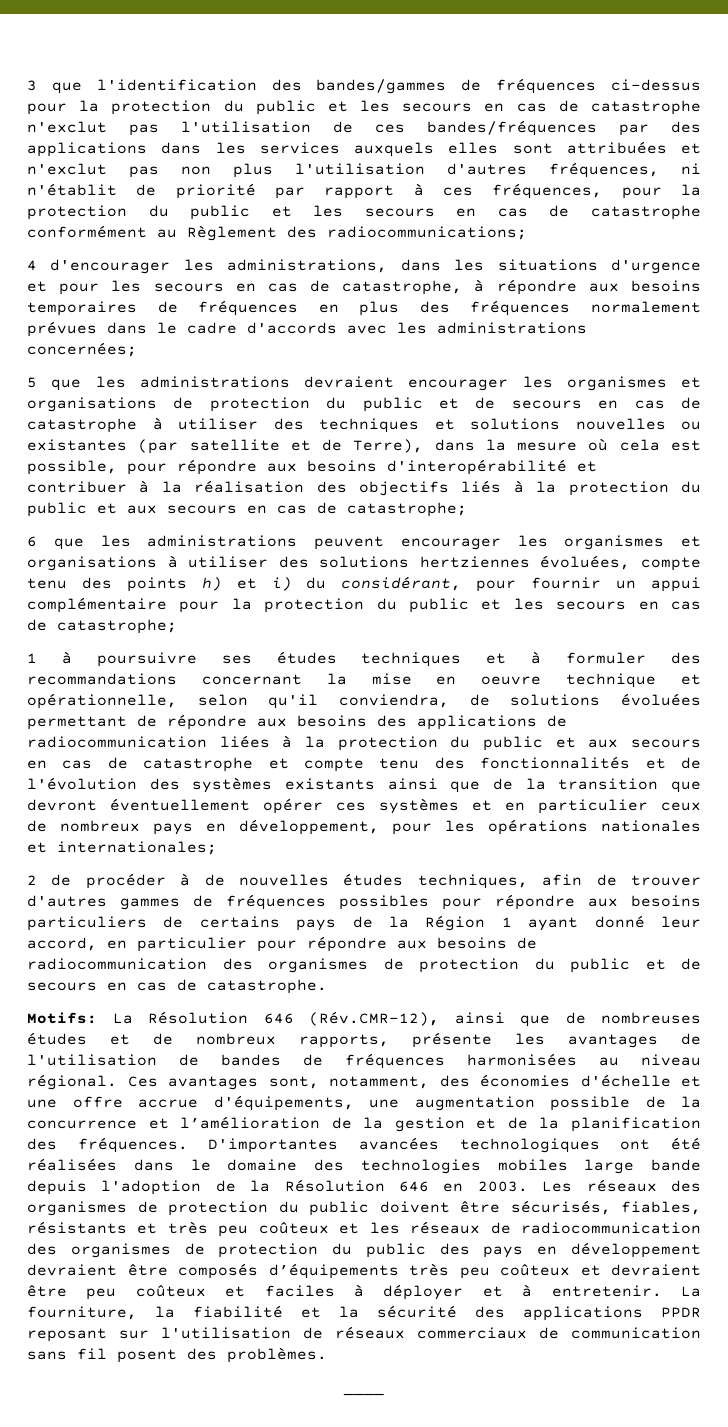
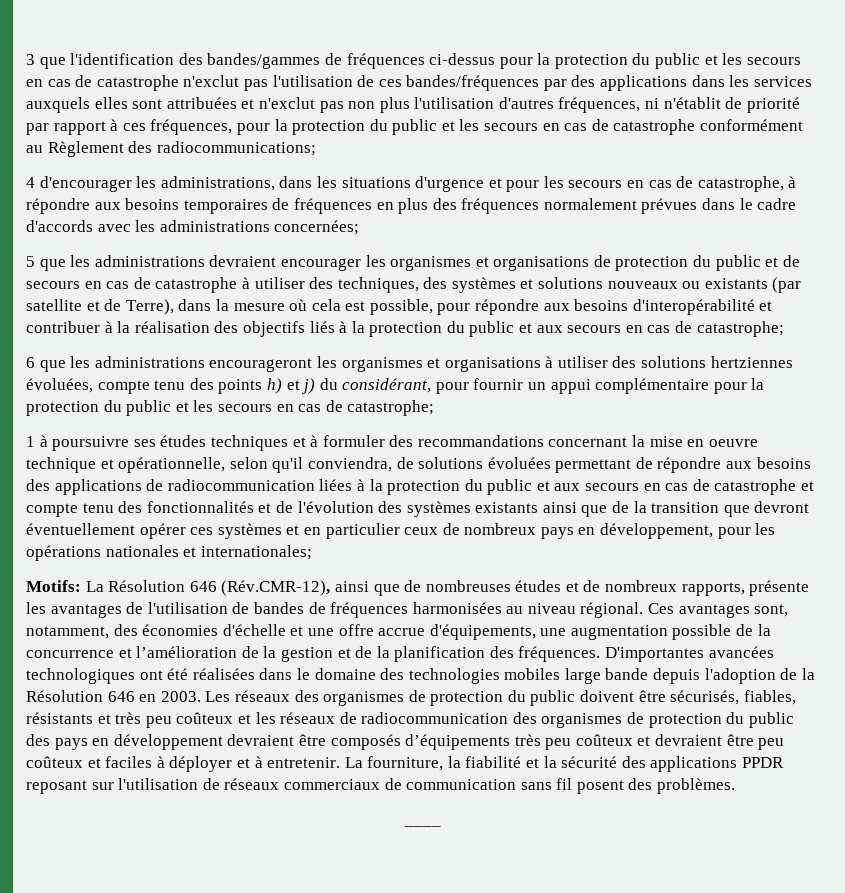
- 5 que les administrations devraient encourager les organismes et organisations de protection du public et de secours en cas de catastrophe à utiliser des techniques et solutions nouvelles ou existantes (par satellite et de Terre), dans la mesure où cela est possible, pour répondre aux besoins d'interopérabilité et contribuer à la réalisation des objectifs liés à la protection du public et aux secours en cas de catastrophe;
+ 5 que les administrations devraient encourager les organismes et organisations de protection du public et de secours en cas de catastrophe à utiliser des techniques, des systèmes et solutions nouveaux ou existants (par satellite et de Terre), dans la mesure où cela est possible, pour répondre aux besoins d'interopérabilité et contribuer à la réalisation des objectifs liés à la protection du public et aux secours en cas de catastrophe;
- 6 que les administrations peuvent encourager les organismes et organisations à utiliser des solutions hertziennes évoluées, compte tenu des points h) et i) du considérant, pour fournir un appui complémentaire pour la protection du public et les secours en cas de catastrophe;
+ 6 que les administrations encourageront les organismes et organisations à utiliser des solutions hertziennes évoluées, compte tenu des points h) et j) du considérant, pour fournir un appui complémentaire pour la protection du public et les secours en cas de catastrophe;
- 2 de procéder à de nouvelles études techniques, afin de trouver d'autres gammes de fréquences possibles pour répondre aux besoins particuliers de certains pays de la Région 1 ayant donné leur accord, en particulier pour répondre aux besoins de radiocommunication des organismes de protection du public et de secours en cas de catastrophe.

